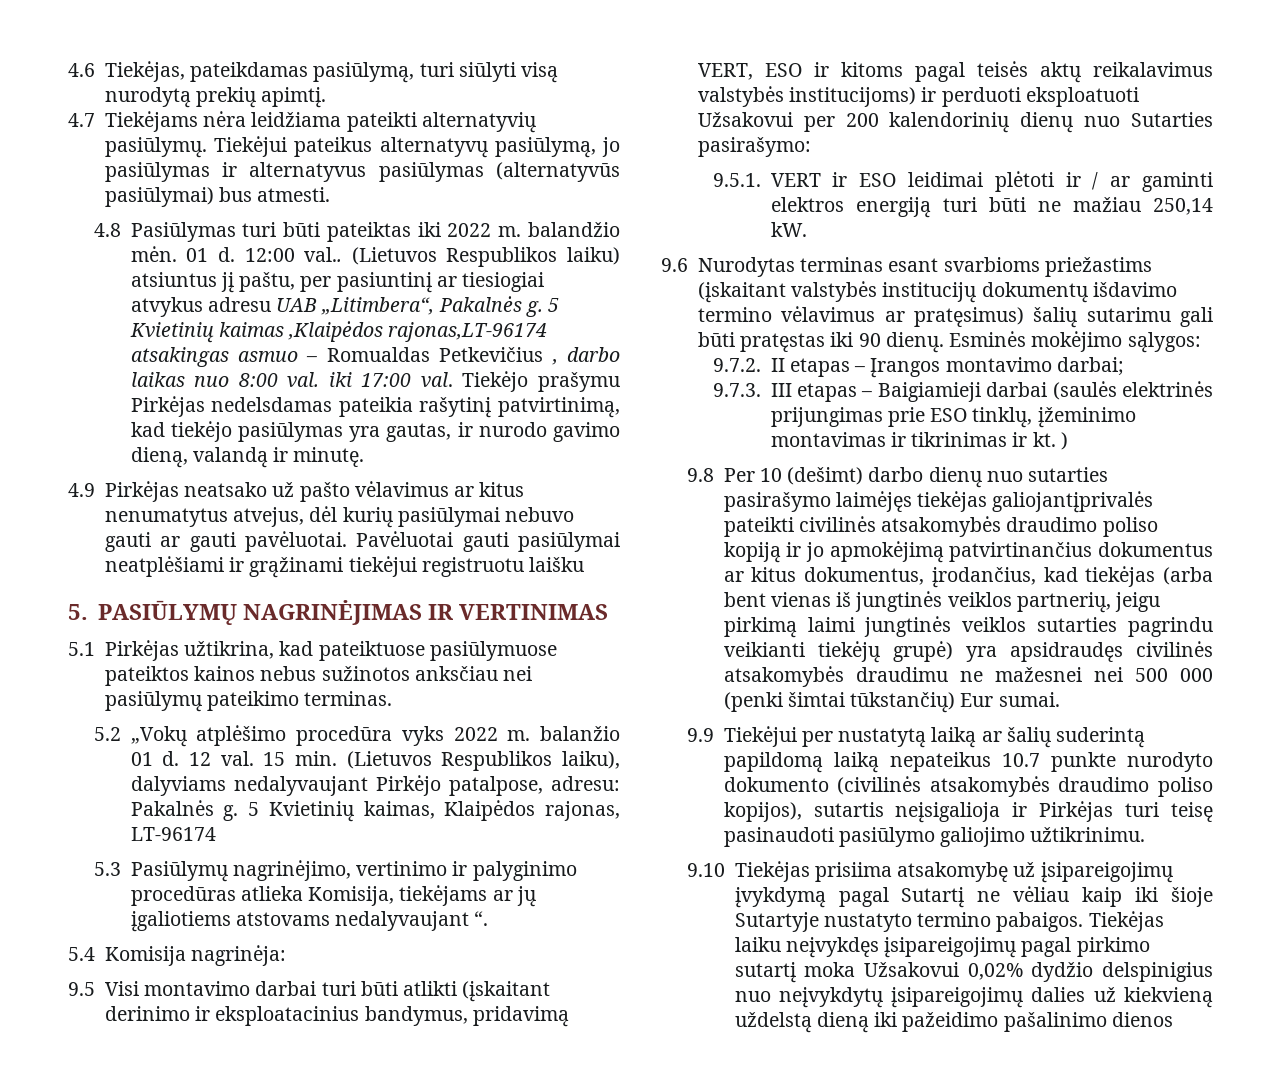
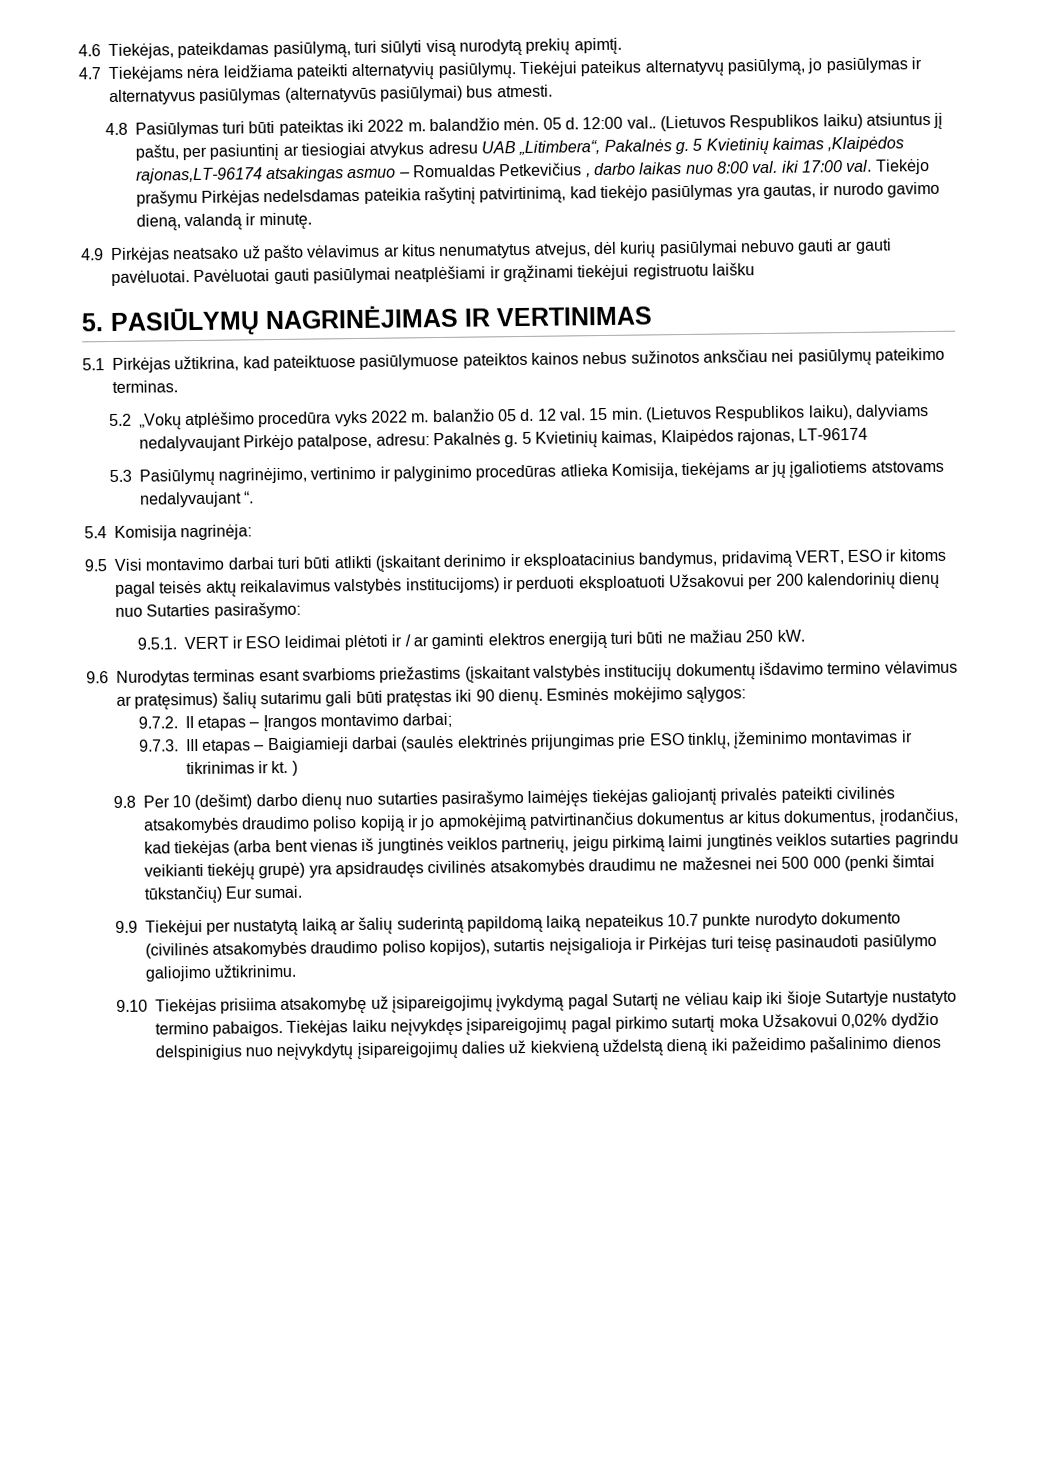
- 4.8 Pasiūlymas turi būti pateiktas iki 2022 m. balandžio mėn. 01 d.
+ 4.8 Pasiūlymas turi būti pateiktas iki 2022 m. balandžio mėn. 05 d.
- 5.2 „Vokų atplėšimo procedūra vyks 2022 m. balanžio 01 d.
+ 5.2 „Vokų atplėšimo procedūra vyks 2022 m. balanžio 05 d.
- 9.5.1. VERT ir ESO leidimai plėtoti ir / ar gaminti elektros energiją turi būti ne mažiau 250,14 kW.
+ 9.5.1. VERT ir ESO leidimai plėtoti ir / ar gaminti elektros energiją turi būti ne mažiau 250 kW.
- 9.8 Per 10 (dešimt) darbo dienų nuo sutarties pasirašymo laimėjęs tiekėjas galiojantįprivalės pateikti civilinės atsakomybės draudimo poliso kopiją ir jo apmokėjimą patvirtinančius dokumentus ar kitus dokumentus, įrodančius, kad tiekėjas (arba bent vienas iš jungtinės veiklos partnerių, jeigu pirkimą laimi jungtinės veiklos sutarties pagrindu veikianti tiekėjų grupė) yra apsidraudęs civilinės atsakomybės draudimu ne mažesnei nei 500 000 (penki šimtai tūkstančių) Eur sumai.
+ 9.8 Per 10 (dešimt) darbo dienų nuo sutarties pasirašymo laimėjęs tiekėjas galiojantį privalės pateikti civilinės atsakomybės draudimo poliso kopiją ir jo apmokėjimą patvirtinančius dokumentus ar kitus dokumentus, įrodančius, kad tiekėjas (arba bent vienas iš jungtinės veiklos partnerių, jeigu pirkimą laimi jungtinės veiklos sutarties pagrindu veikianti tiekėjų grupė) yra apsidraudęs civilinės atsakomybės draudimu ne mažesnei nei 500 000 (penki šimtai tūkstančių) Eur sumai.

